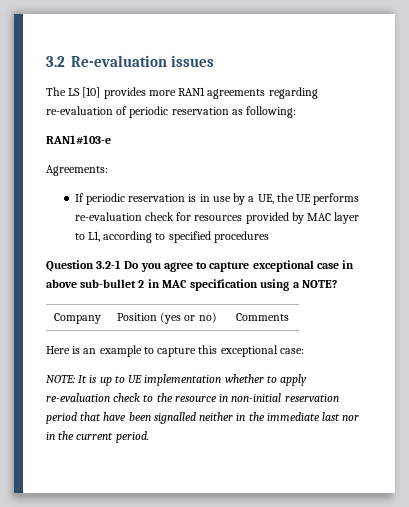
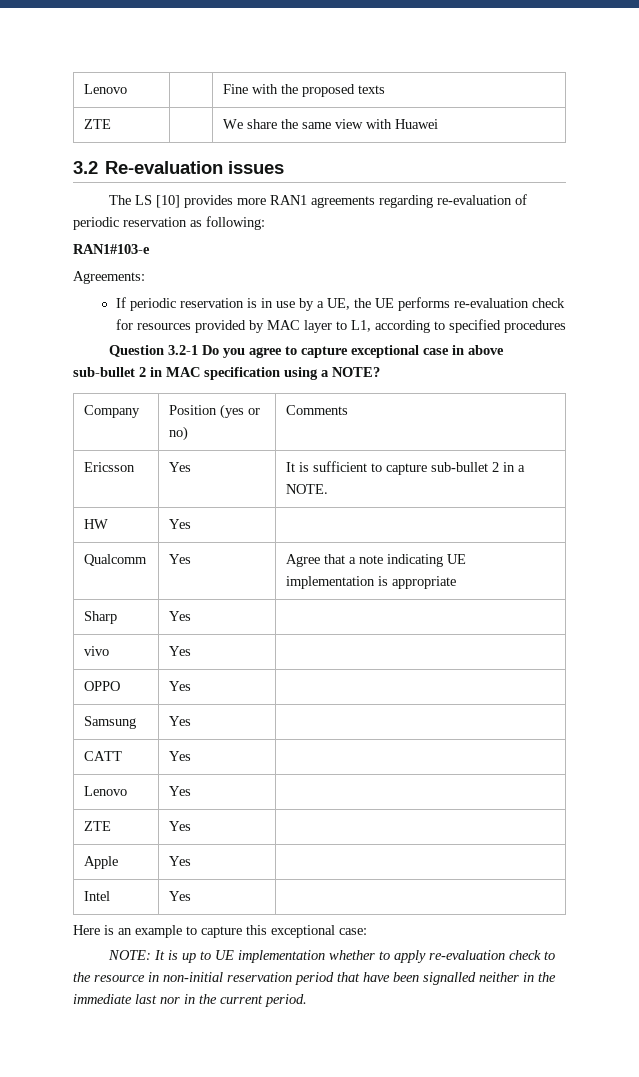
+ Lenovo | | Fine with the proposed texts
+ ZTE | | We share the same view with Huawei
+ Ericsson | Yes | It is sufficient to capture sub-bullet 2 in a NOTE.
+ HW | Yes |
+ Qualcomm | Yes | Agree that a note indicating UE implementation is appropriate
+ Sharp | Yes |
+ vivo | Yes |
+ OPPO | Yes |
+ Samsung | Yes |
+ CATT | Yes |
+ Lenovo | Yes |
+ ZTE | Yes |
+ Apple | Yes |
+ Intel | Yes |

